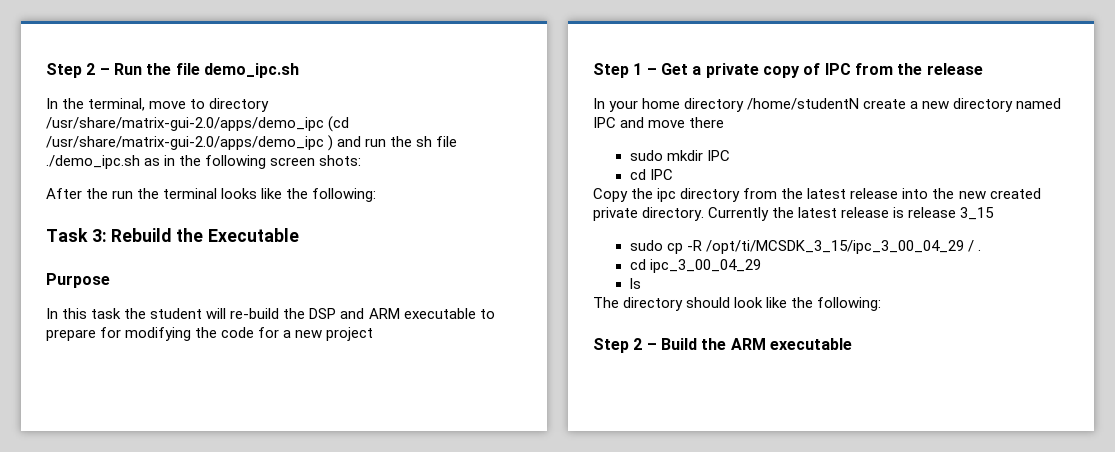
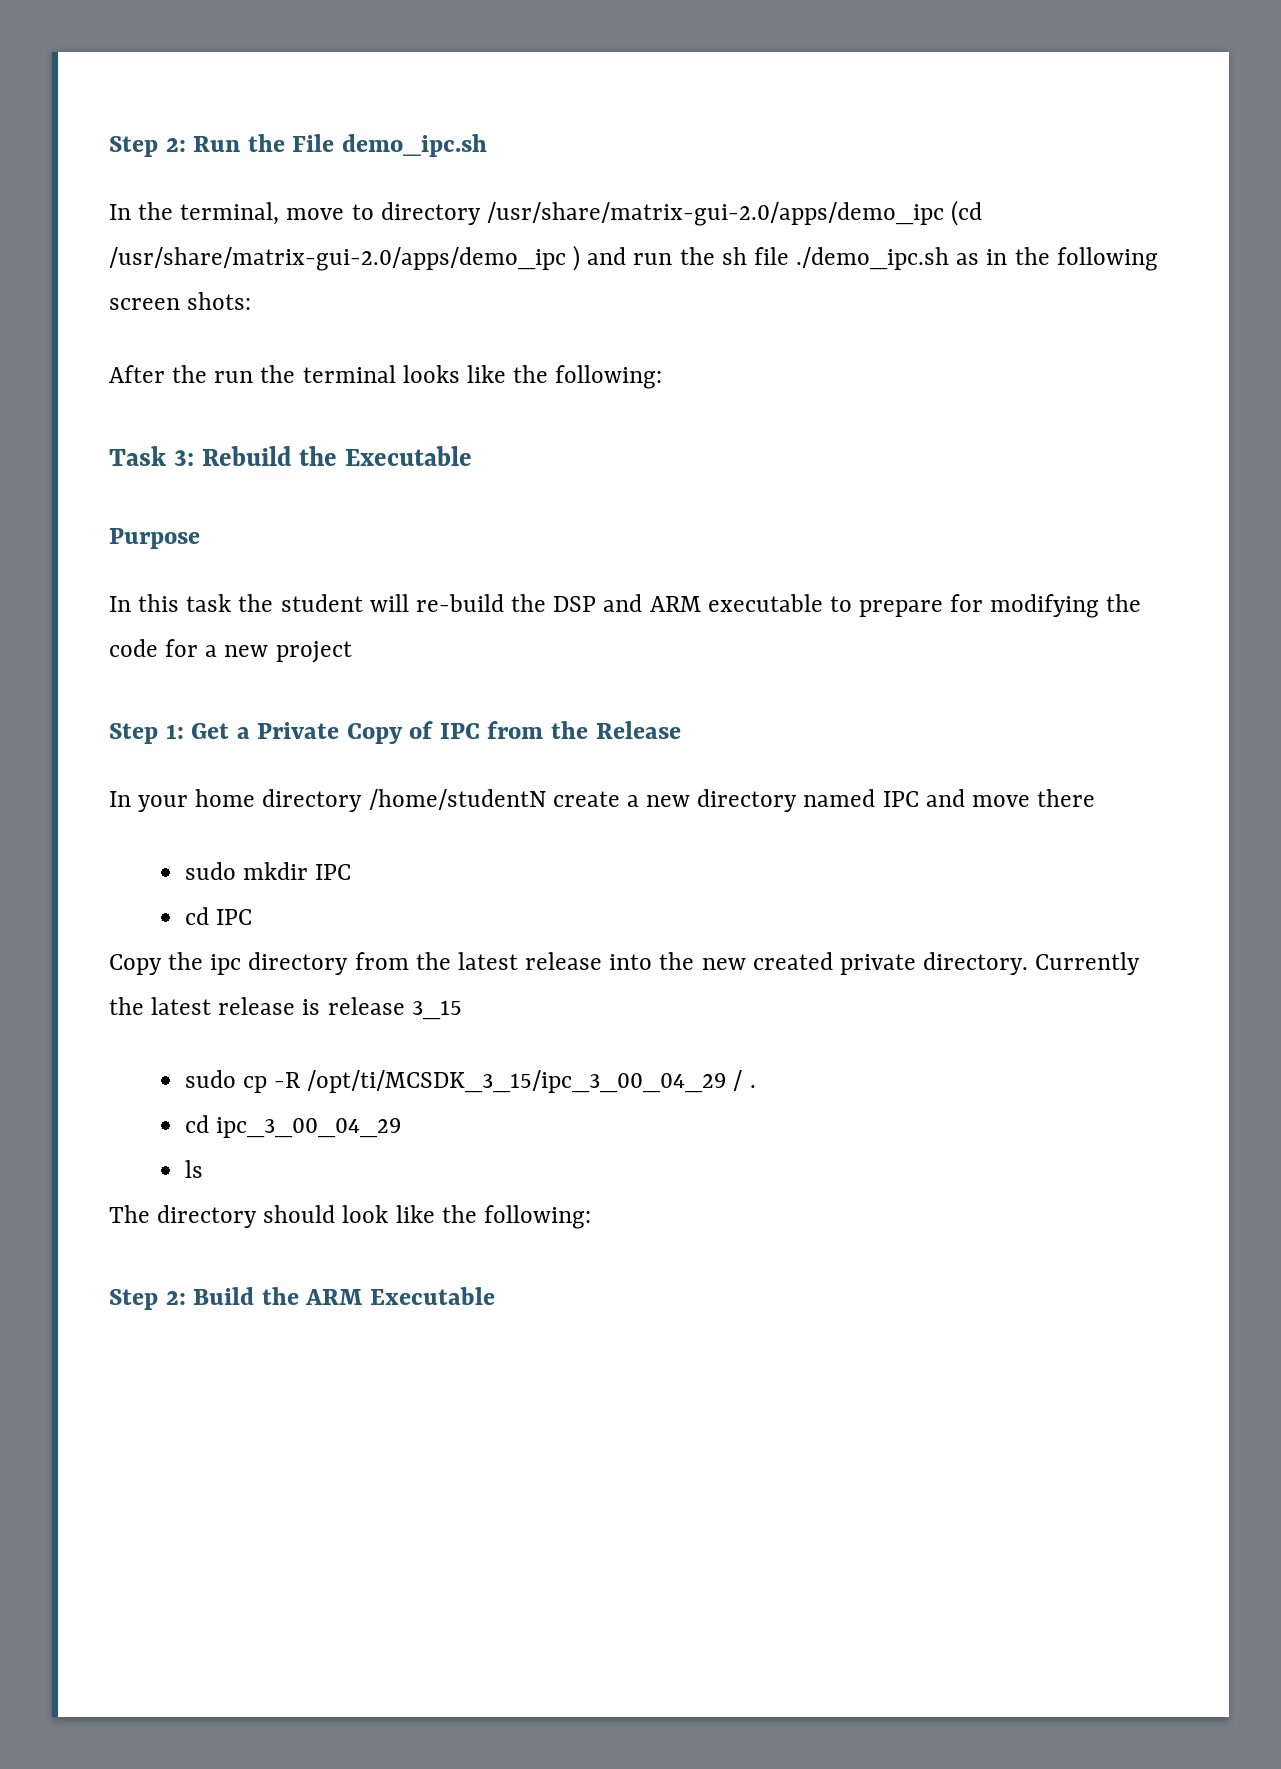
- Step 2 – Run the file demo_ipc.sh
+ Step 2: Run the File demo_ipc.sh
- Step 1 – Get a private copy of IPC from the release
+ Step 1: Get a Private Copy of IPC from the Release
- Step 2 – Build the ARM executable
+ Step 2: Build the ARM Executable

